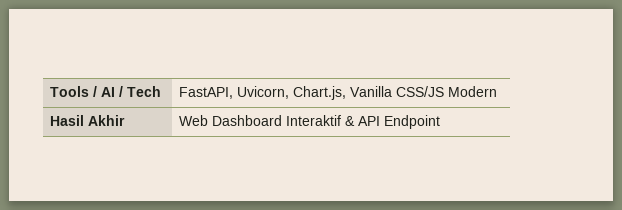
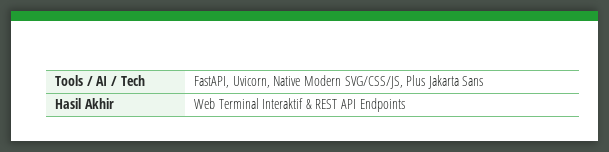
- Tools / AI / Tech | FastAPI, Uvicorn, Chart.js, Vanilla CSS/JS Modern
+ Tools / AI / Tech | FastAPI, Uvicorn, Native Modern SVG/CSS/JS, Plus Jakarta Sans
- Hasil Akhir | Web Dashboard Interaktif & API Endpoint
+ Hasil Akhir | Web Terminal Interaktif & REST API Endpoints

